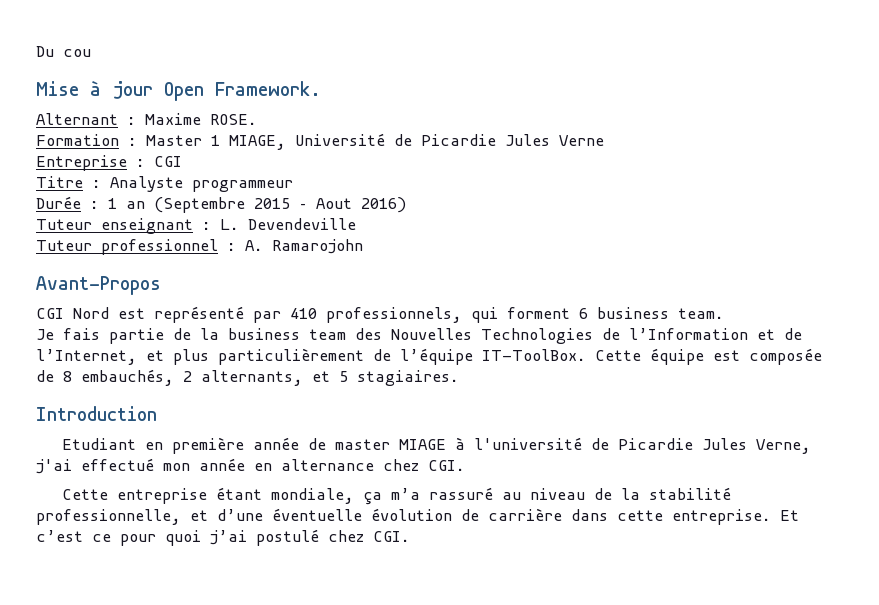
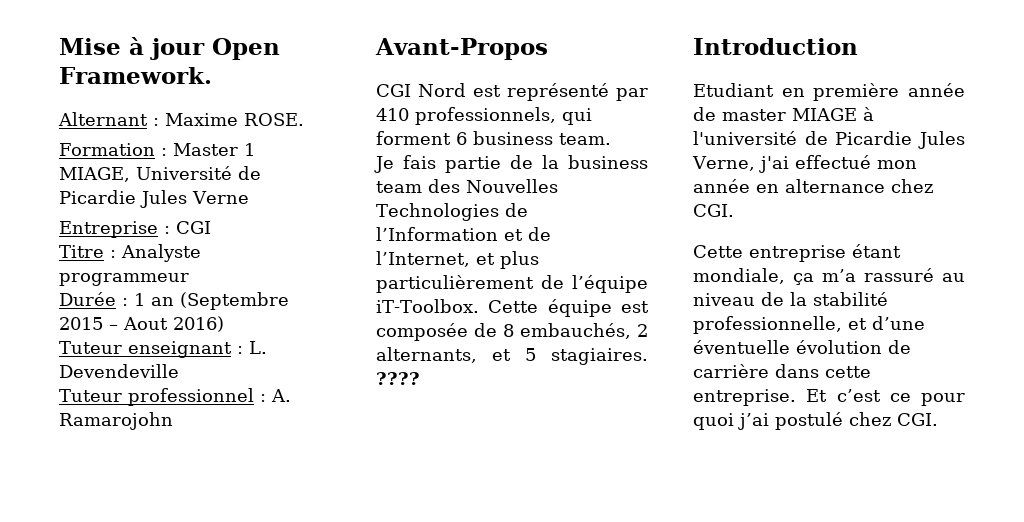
- Du cou
- Je fais partie de la business team des Nouvelles Technologies de l’Information et de l’Internet, et plus particulièrement de l’équipe IT-ToolBox.
+ Je fais partie de la business team des Nouvelles Technologies de l’Information et de l’Internet, et plus particulièrement de l’équipe iT-Toolbox.
+ ????

